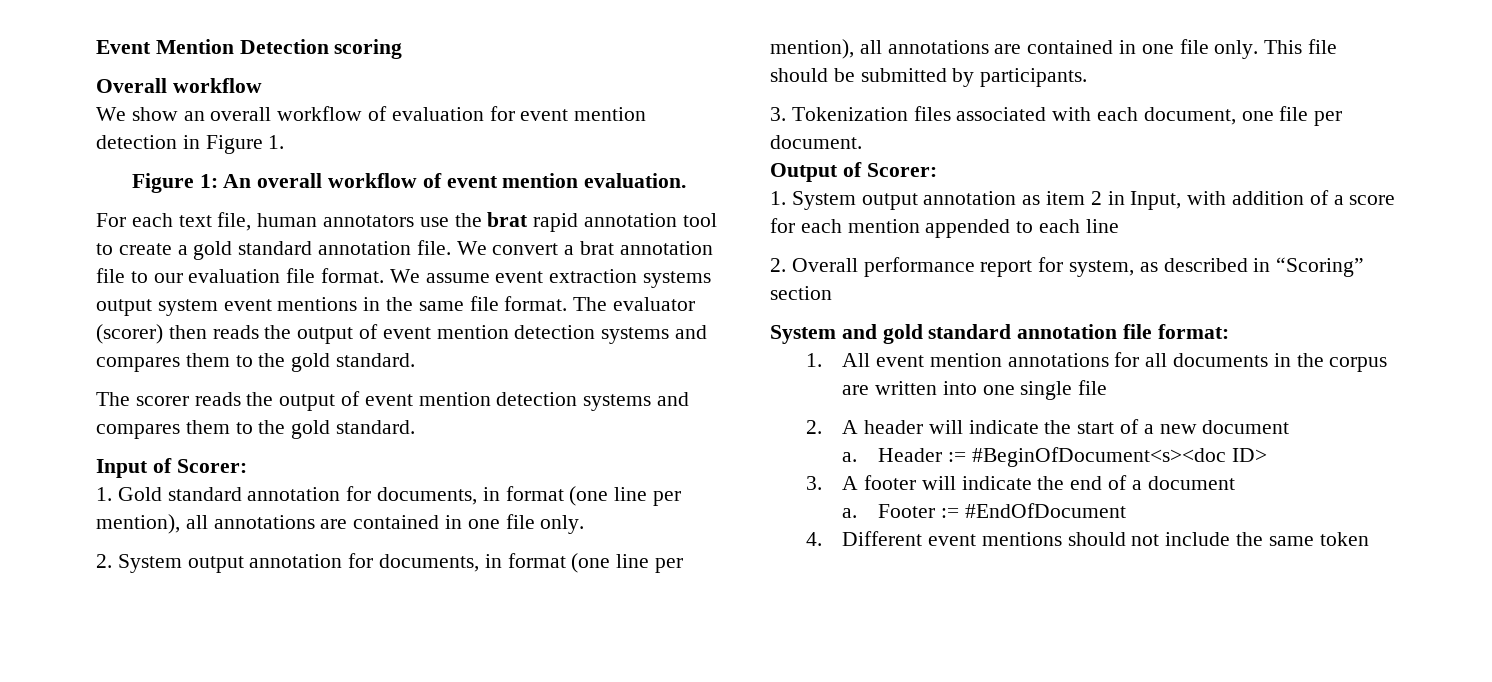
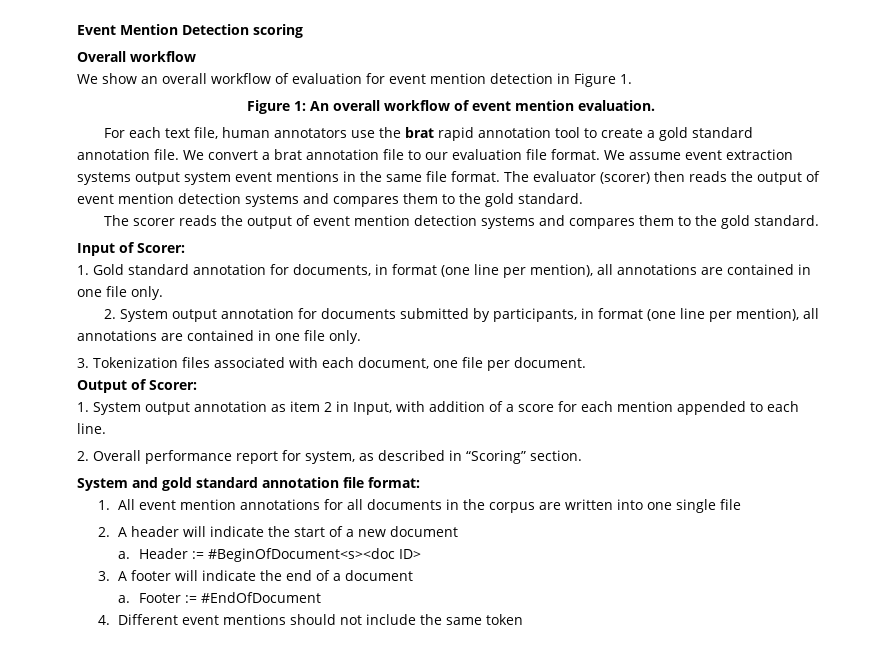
- 2. System output annotation for documents, in format (one line per mention), all annotations are contained in one file only. This file should be submitted by participants.
+ 2. System output annotation for documents submitted by participants, in format (one line per mention), all annotations are contained in one file only.
- 1. System output annotation as item 2 in Input, with addition of a score for each mention appended to each line
+ 1. System output annotation as item 2 in Input, with addition of a score for each mention appended to each line.
- 2. Overall performance report for system, as described in “Scoring” section
+ 2. Overall performance report for system, as described in “Scoring” section.

